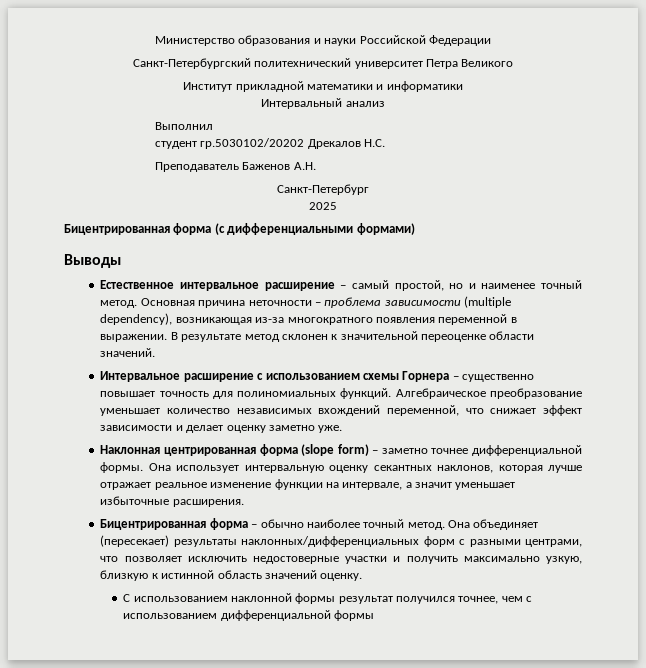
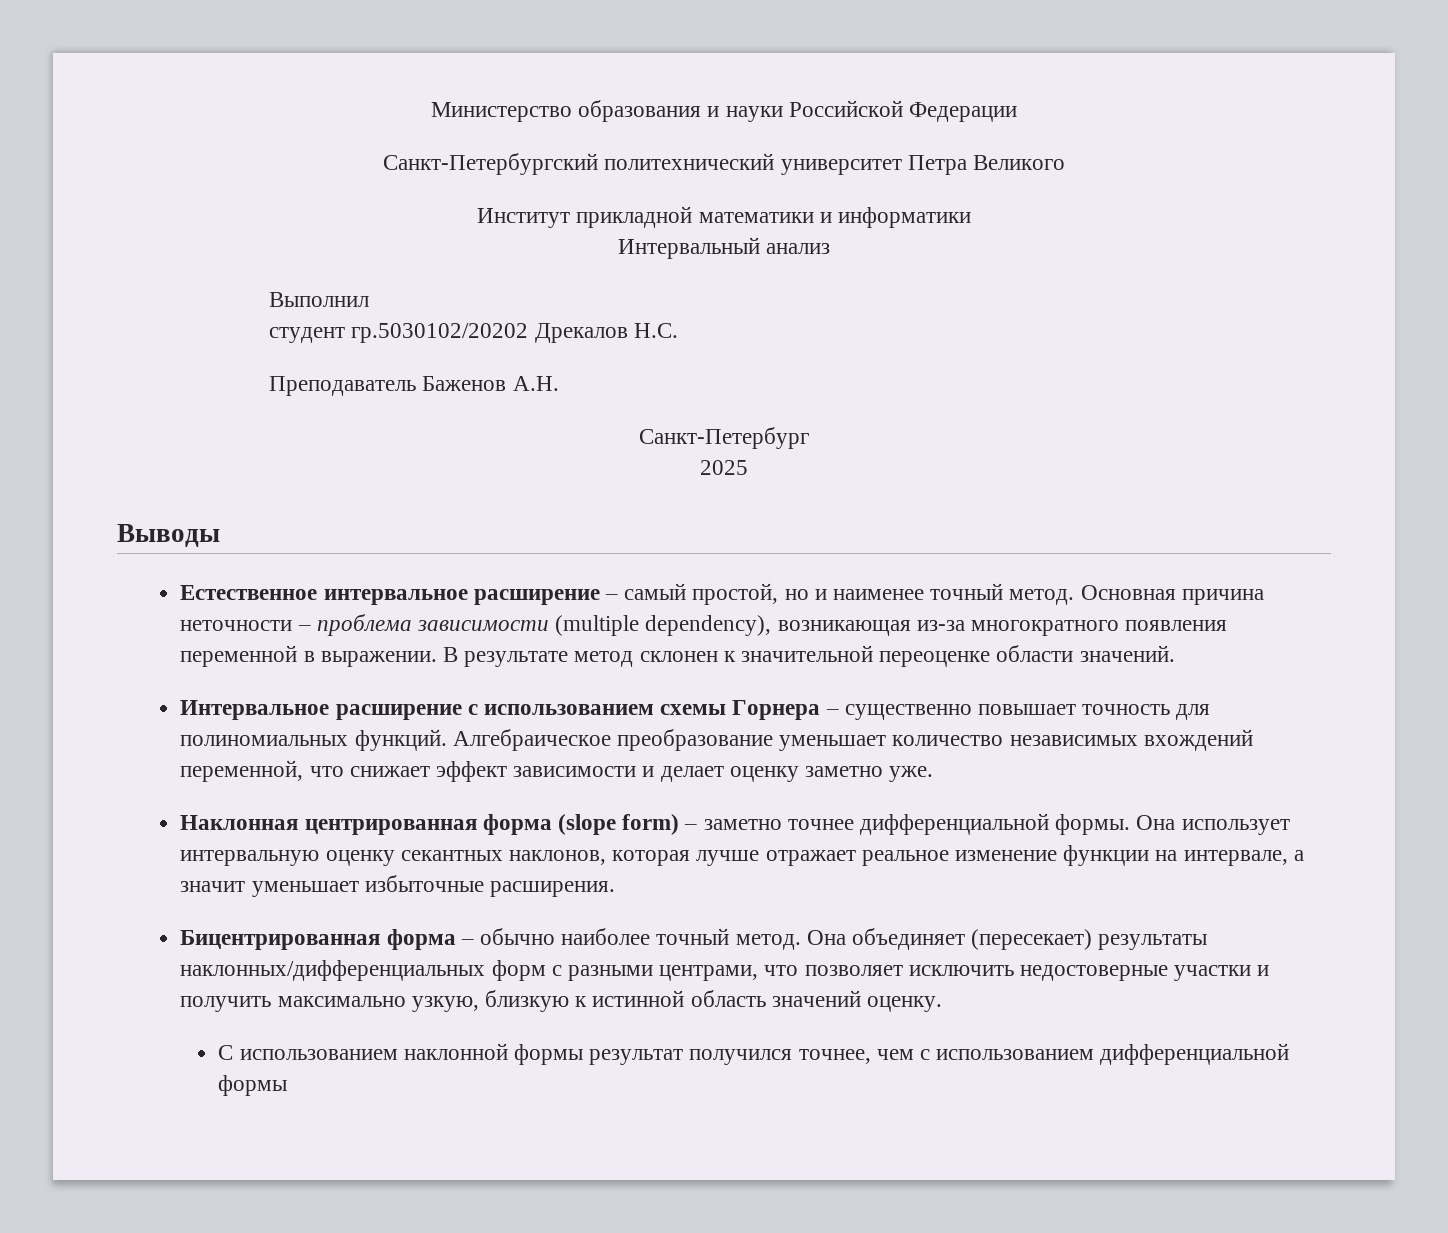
- Бицентрированная форма (с дифференциальными формами)

